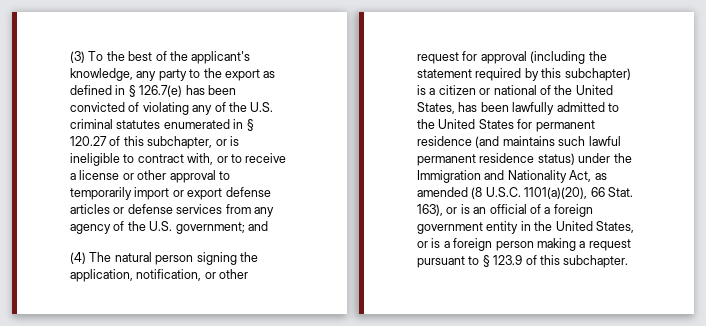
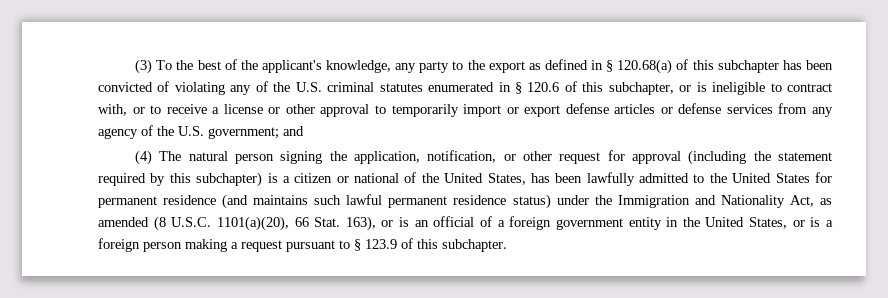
- (3) To the best of the applicant's knowledge, any party to the export as defined in § 126.7(e) has been convicted of violating any of the U.S. criminal statutes enumerated in § 120.27 of this subchapter, or is ineligible to contract with, or to receive a license or other approval to temporarily import or export defense articles or defense services from any agency of the U.S. government;
+ (3) To the best of the applicant's knowledge, any party to the export as defined in § 120.68(a) of this subchapter has been convicted of violating any of the U.S. criminal statutes enumerated in § 120.6 of this subchapter, or is ineligible to contract with, or to receive a license or other approval to temporarily import or export defense articles or defense services from any agency of the U.S. government;

